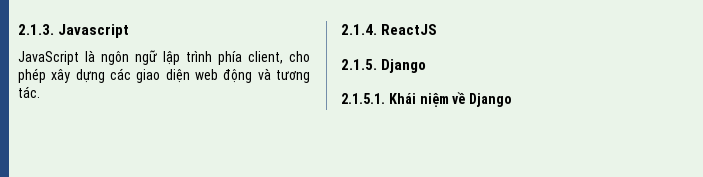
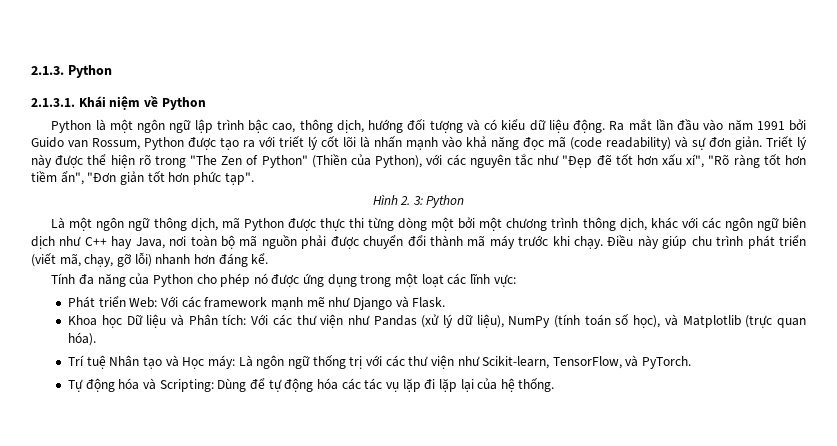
- 2.1.3. Javascript
- JavaScript là ngôn ngữ lập trình phía client, cho phép xây dựng các giao diện web động và tương tác.
- 2.1.4. ReactJS
- 2.1.5. Django
- 2.1.5.1. Khái niệm về Django
+ 2.1.3. Python
+ 2.1.3.1. Khái niệm về Python
+ Python là một ngôn ngữ lập trình bậc cao, thông dịch, hướng đối tượng và có kiểu dữ liệu động. Ra mắt lần đầu vào năm 1991 bởi Guido van Rossum, Python được tạo ra với triết lý cốt lõi là nhấn mạnh vào khả năng đọc mã (code readability) và sự đơn giản. Triết lý này được thể hiện rõ trong "The Zen of Python" (Thiền của Python), với các nguyên tắc như "Đẹp đẽ tốt hơn xấu xí", "Rõ ràng tốt hơn tiềm ẩn", "Đơn giản tốt hơn phức tạp".
+ Hình 2. 3: Python
+ Là một ngôn ngữ thông dịch, mã Python được thực thi từng dòng một bởi một chương trình thông dịch, khác với các ngôn ngữ biên dịch như C++ hay Java, nơi toàn bộ mã nguồn phải được chuyển đổi thành mã máy trước khi chạy. Điều này giúp chu trình phát triển (viết mã, chạy, gỡ lỗi) nhanh hơn đáng kể.
+ Tính đa năng của Python cho phép nó được ứng dụng trong một loạt các lĩnh vực:
+ Phát triển Web: Với các framework mạnh mẽ như Django và Flask.
+ Khoa học Dữ liệu và Phân tích: Với các thư viện như Pandas (xử lý dữ liệu), NumPy (tính toán số học), và Matplotlib (trực quan hóa).
+ Trí tuệ Nhân tạo và Học máy: Là ngôn ngữ thống trị với các thư viện như Scikit-learn, TensorFlow, và PyTorch.
+ Tự động hóa và Scripting: Dùng để tự động hóa các tác vụ lặp đi lặp lại của hệ thống.

